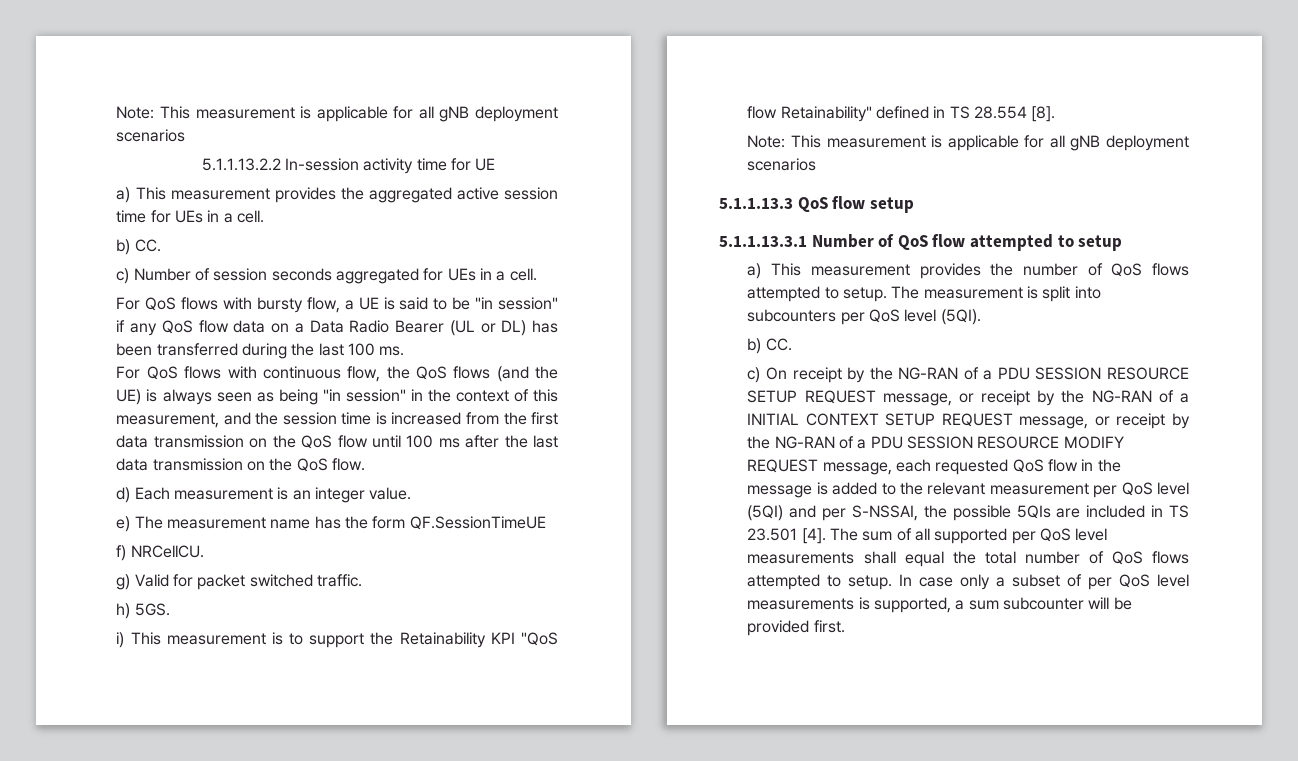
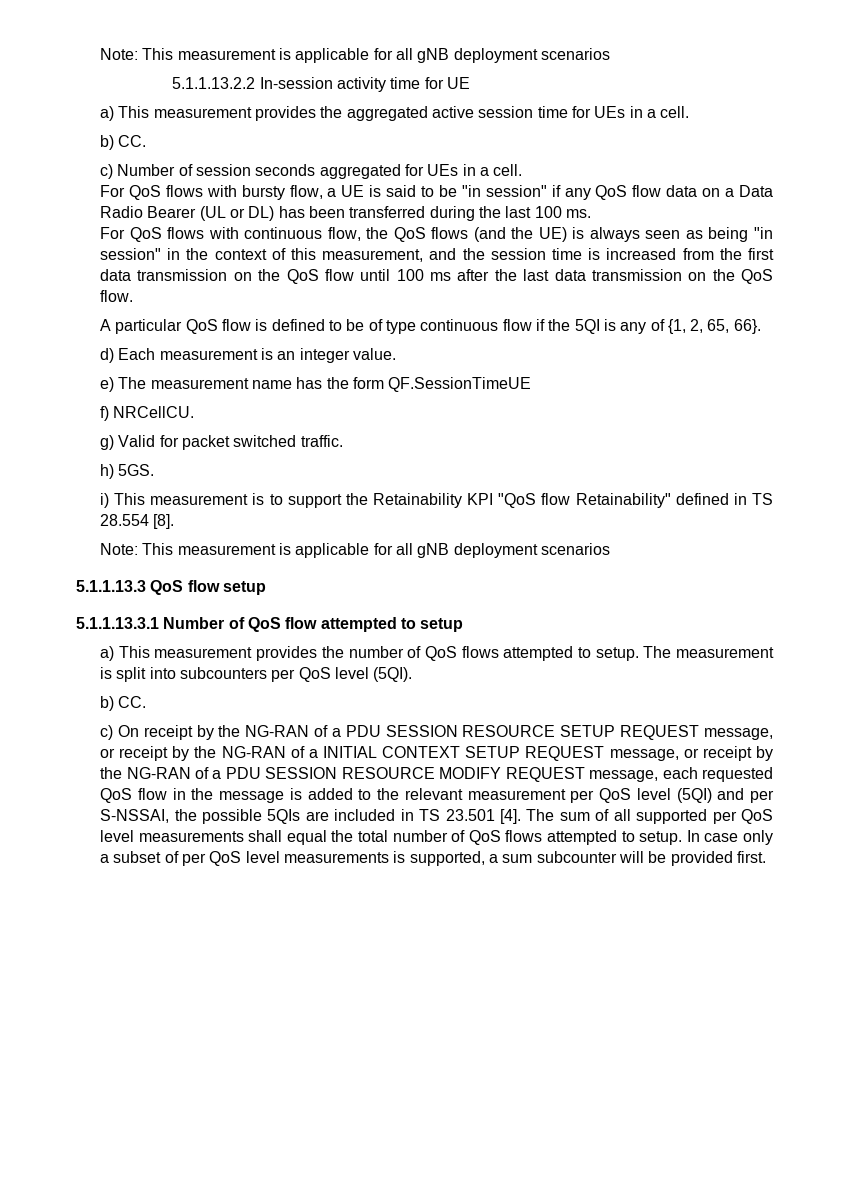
+ A particular QoS flow is defined to be of type continuous flow if the 5QI is any of {1, 2, 65, 66}.

